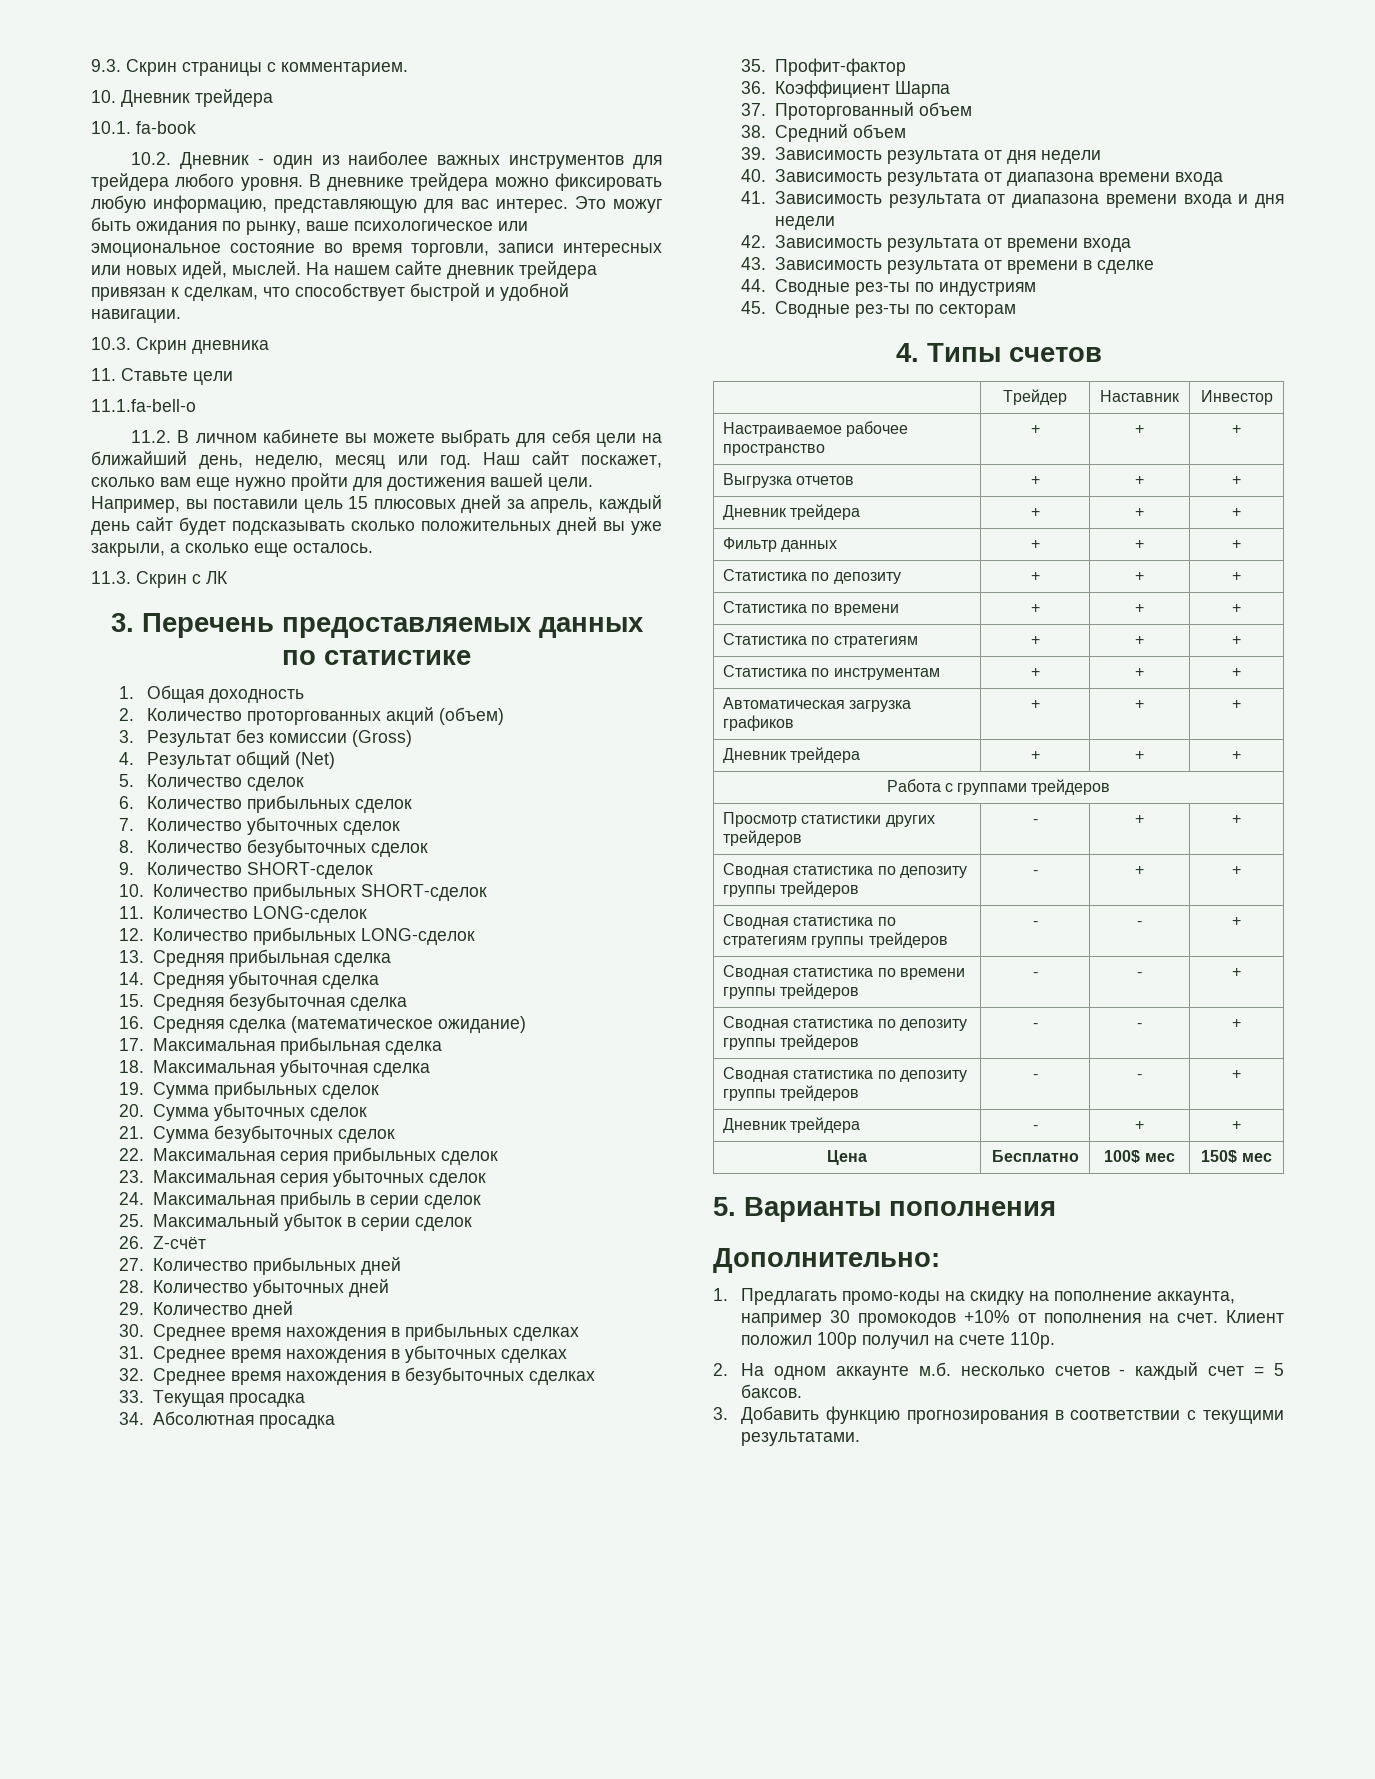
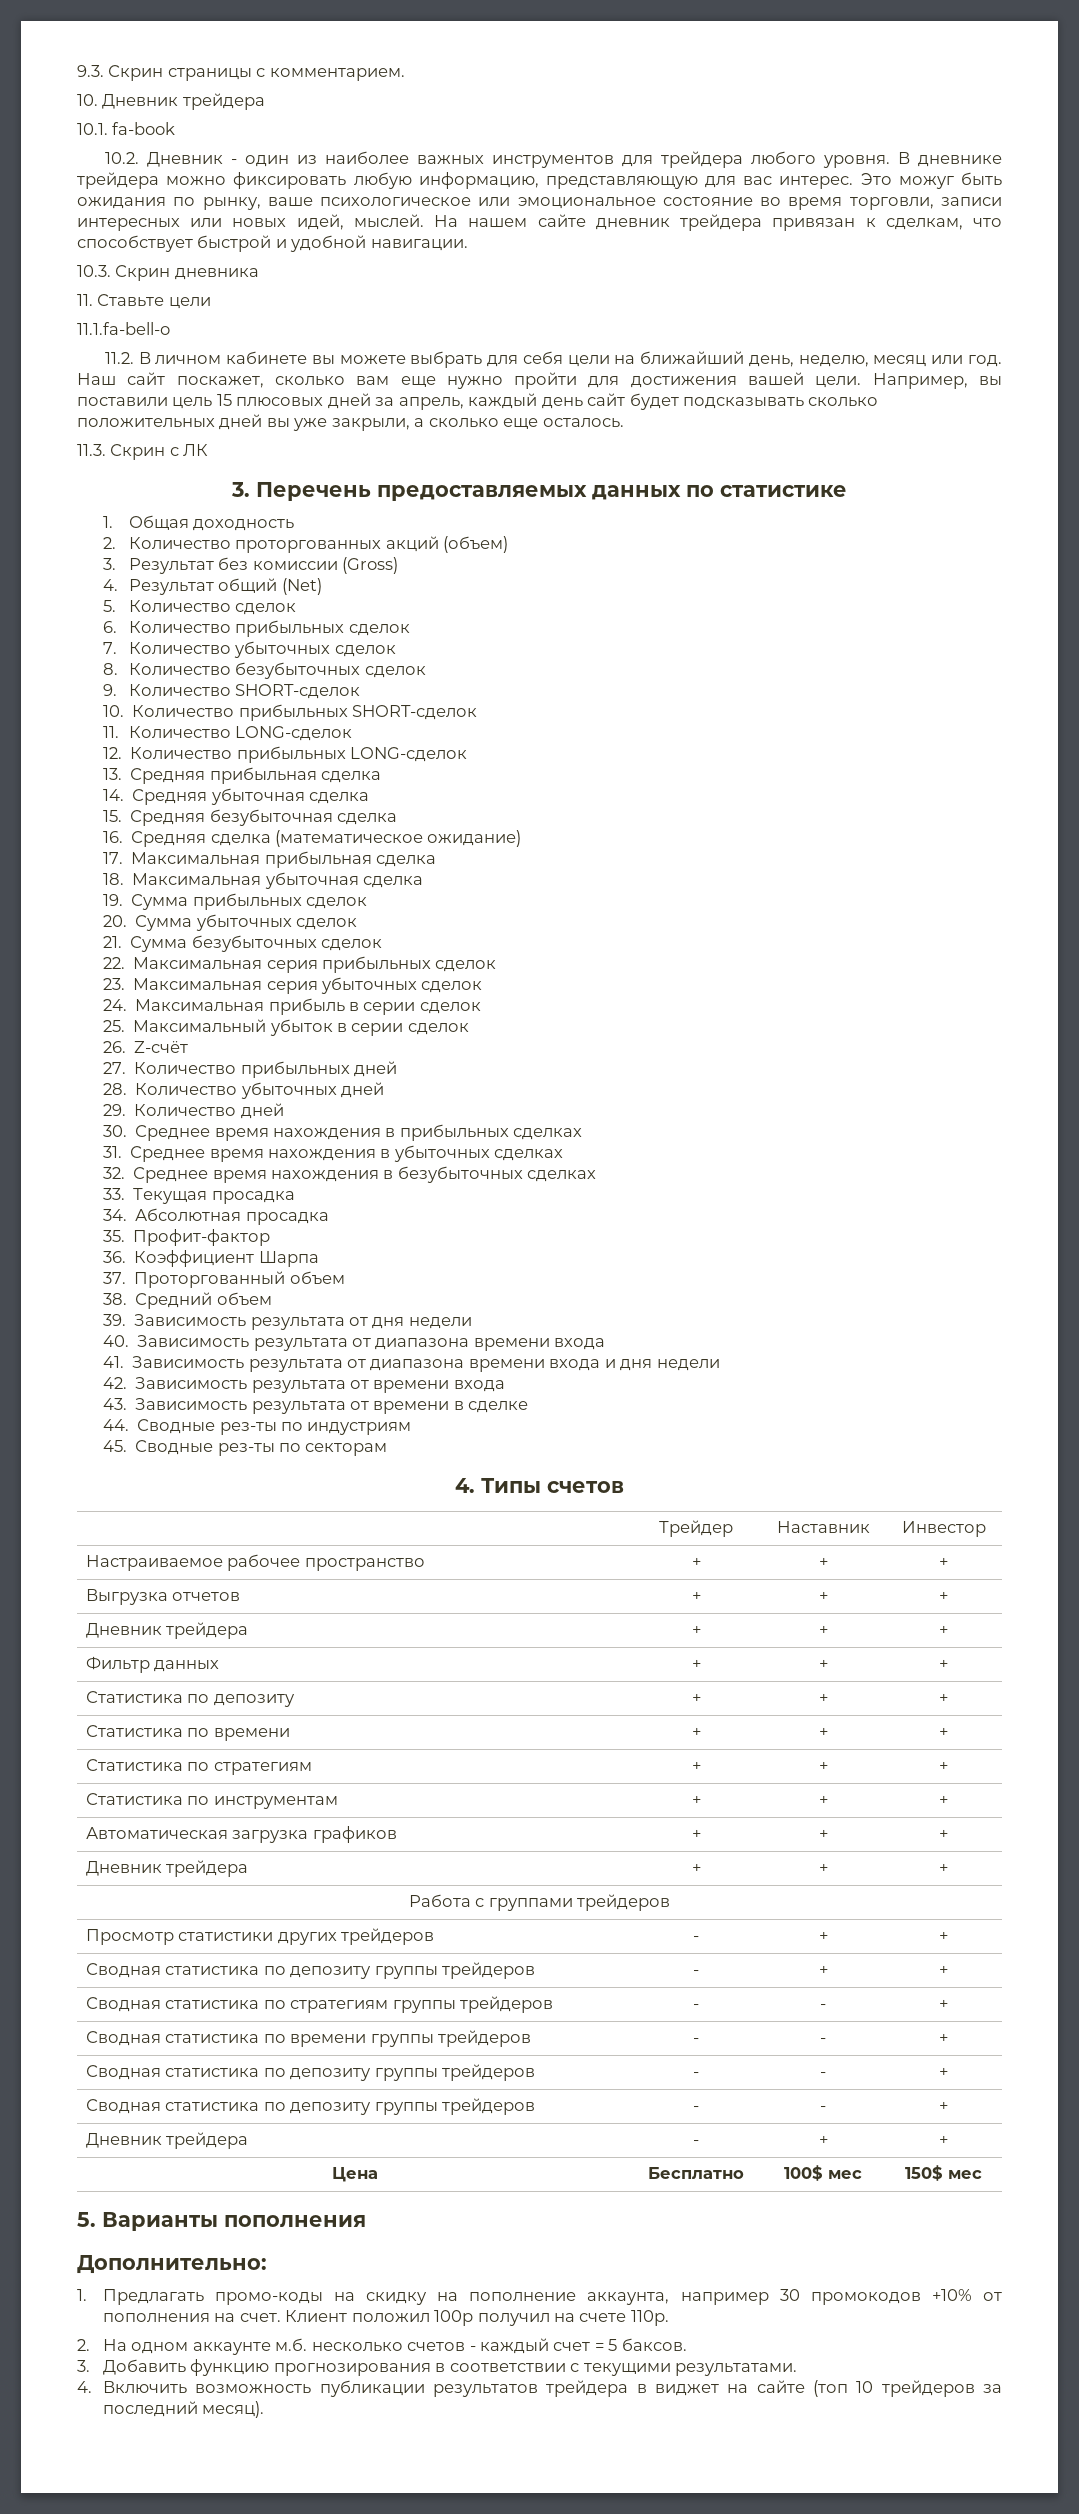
+ 4. Включить возможность публикации результатов трейдера в виджет на сайте (топ 10 трейдеров за последний месяц).

